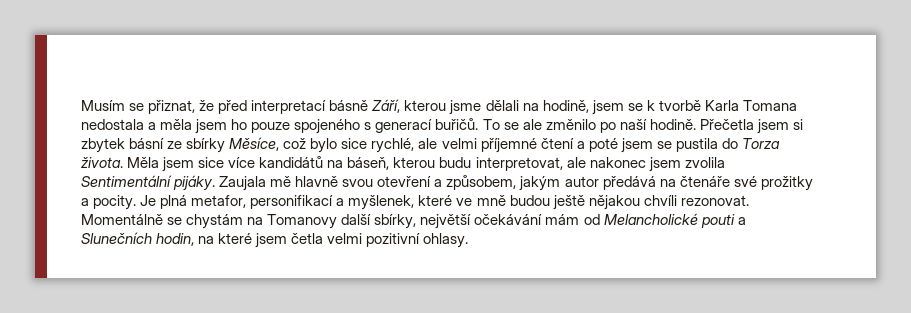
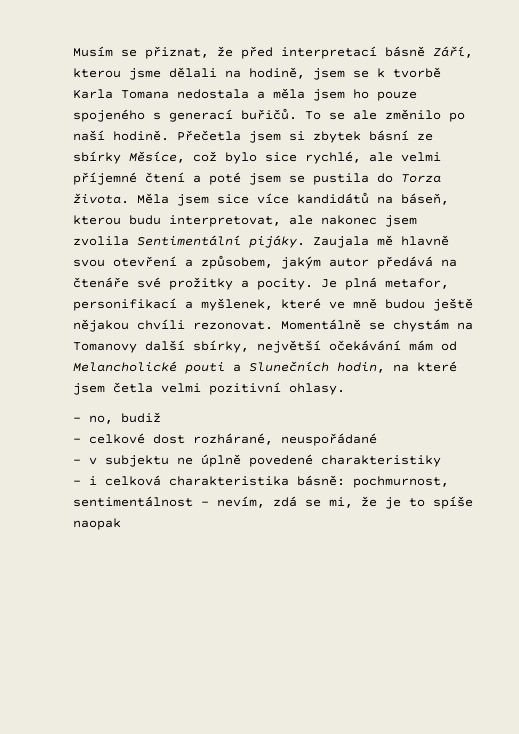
+ - no, budiž
+ - celkové dost rozhárané, neuspořádané
+ - v subjektu ne úplně povedené charakteristiky
+ - i celková charakteristika básně: pochmurnost, sentimentálnost – nevím, zdá se mi, že je to spíše naopak

